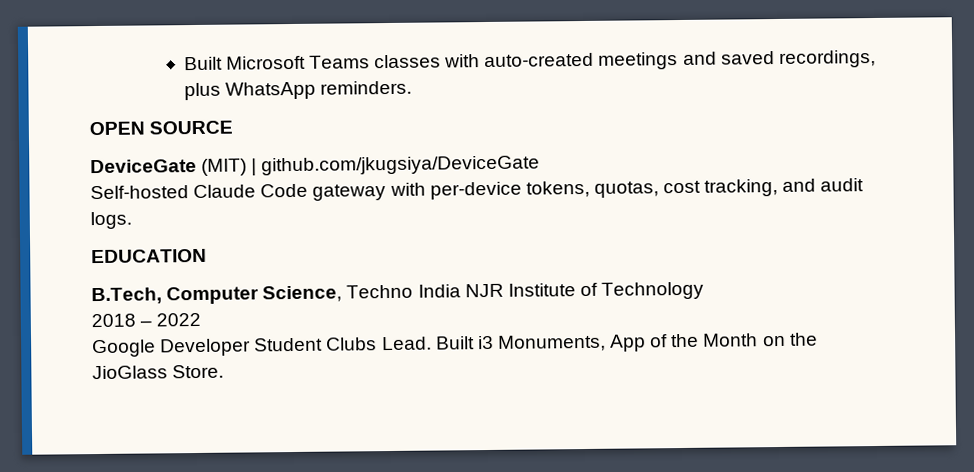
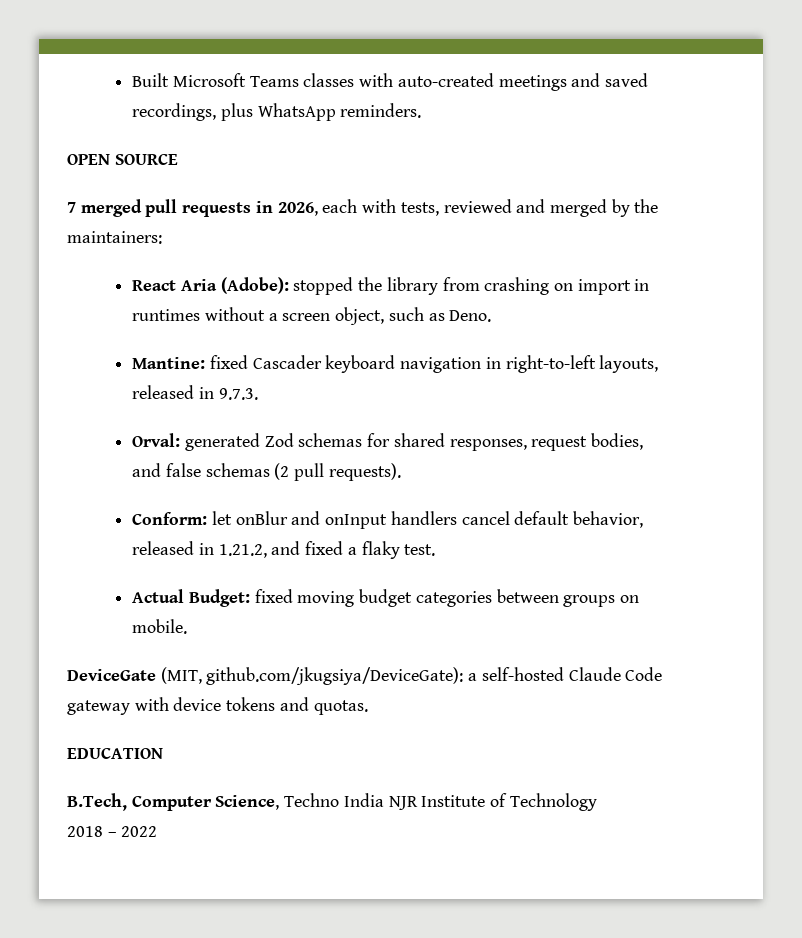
- DeviceGate (MIT) | github.com/jkugsiya/DeviceGate
- Self-hosted Claude Code gateway with per-device tokens, quotas, cost tracking, and audit logs.
+ 7 merged pull requests in 2026, each with tests, reviewed and merged by the maintainers:
+ React Aria (Adobe): stopped the library from crashing on import in runtimes without a screen object, such as Deno.
+ Mantine: fixed Cascader keyboard navigation in right-to-left layouts, released in 9.7.3.
+ Orval: generated Zod schemas for shared responses, request bodies, and false schemas (2 pull requests).
+ Conform: let onBlur and onInput handlers cancel default behavior, released in 1.21.2, and fixed a flaky test.
+ Actual Budget: fixed moving budget categories between groups on mobile.
+ DeviceGate (MIT, github.com/jkugsiya/DeviceGate): a self-hosted Claude Code gateway with device tokens and quotas.
- Google Developer Student Clubs Lead. Built i3 Monuments, App of the Month on the JioGlass Store.

